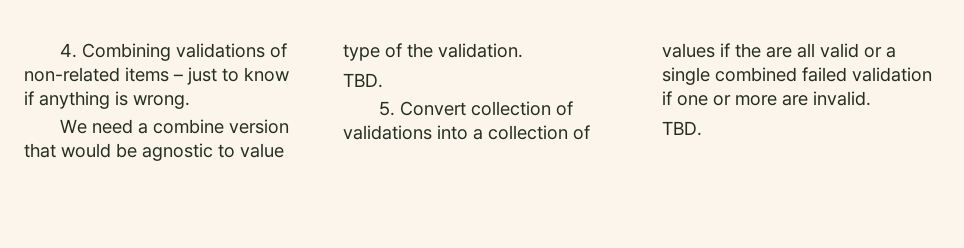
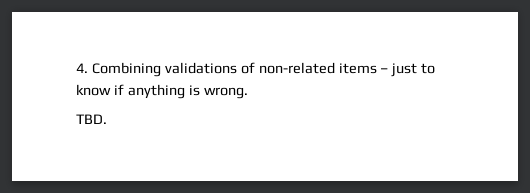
- We need a combine version that would be agnostic to value type of the validation.
- TBD.
- 5. Convert collection of validations into a collection of values if the are all valid or a single combined failed validation if one or more are invalid.

